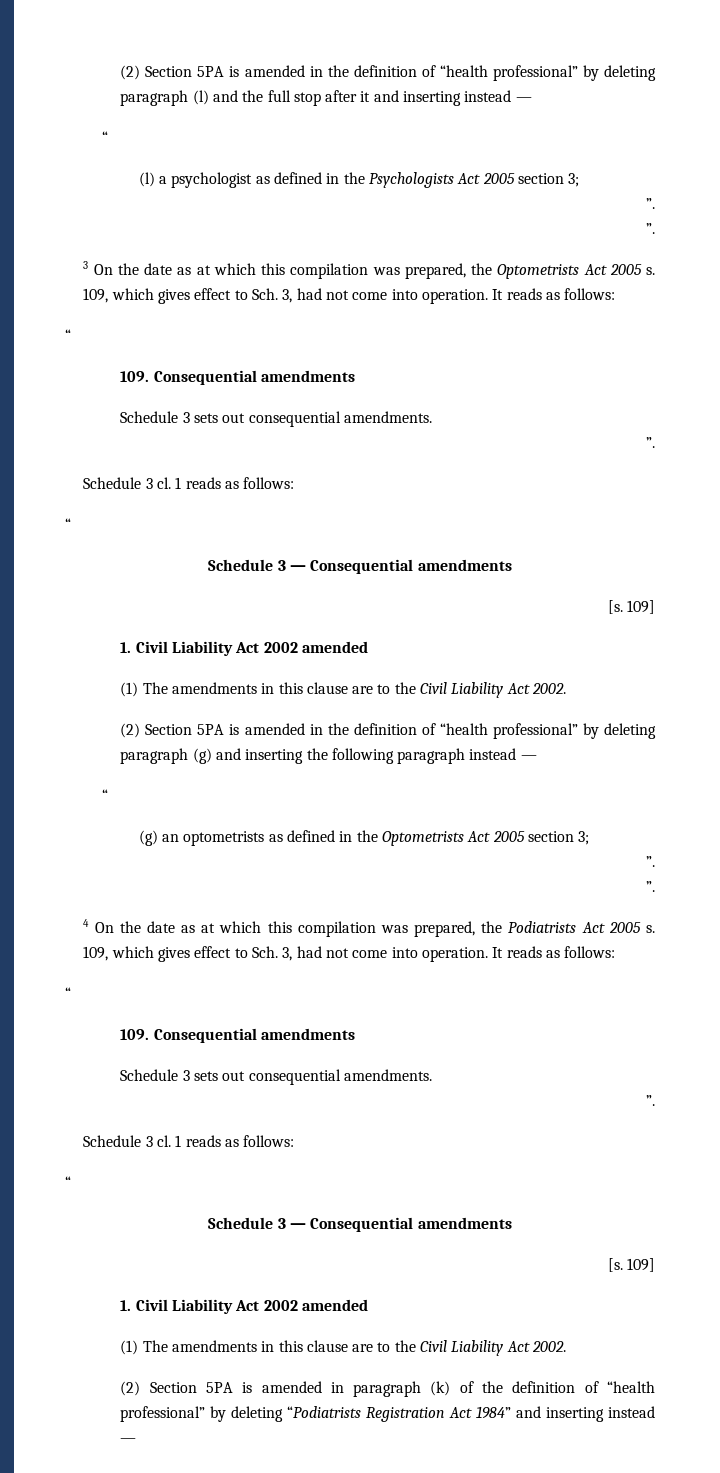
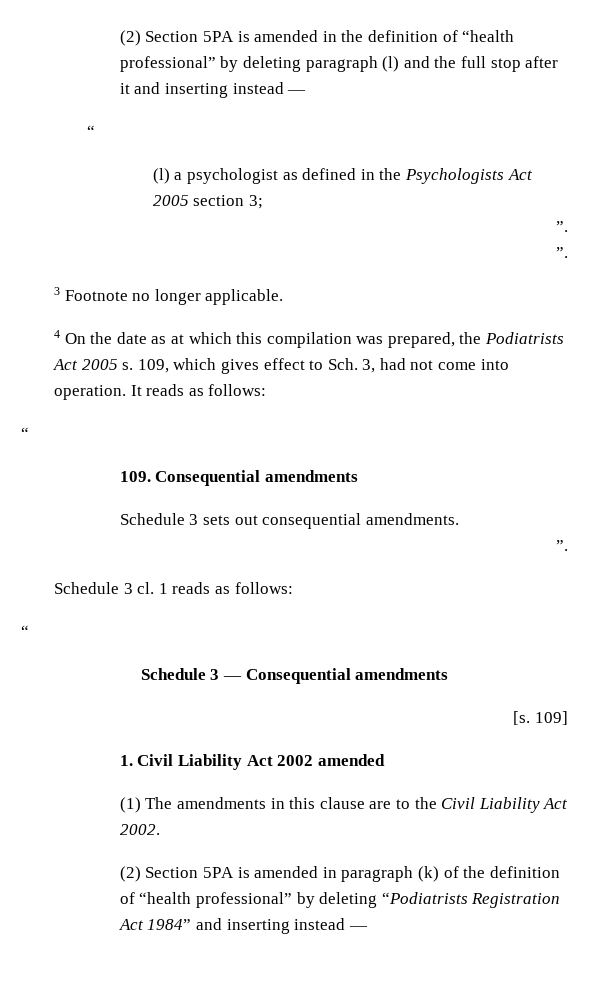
- 3 On the date as at which this compilation was prepared, the Optometrists Act 2005 s. 109, which gives effect to Sch. 3, had not come into operation. It reads as follows:
- “
- 109. Consequential amendments
- Schedule 3 sets out consequential amendments.
- ”.
- Schedule 3 cl. 1 reads as follows:
- “
- Schedule 3 — Consequential amendments
- [s. 109]
- 1. Civil Liability Act 2002 amended
- (1) The amendments in this clause are to the Civil Liability Act 2002.
- (2) Section 5PA is amended in the definition of “health professional” by deleting paragraph (g) and inserting the following paragraph instead —
- “
- (g) an optometrists as defined in the Optometrists Act 2005 section 3;
- ”.
- ”.
+ 3 Footnote no longer applicable.

